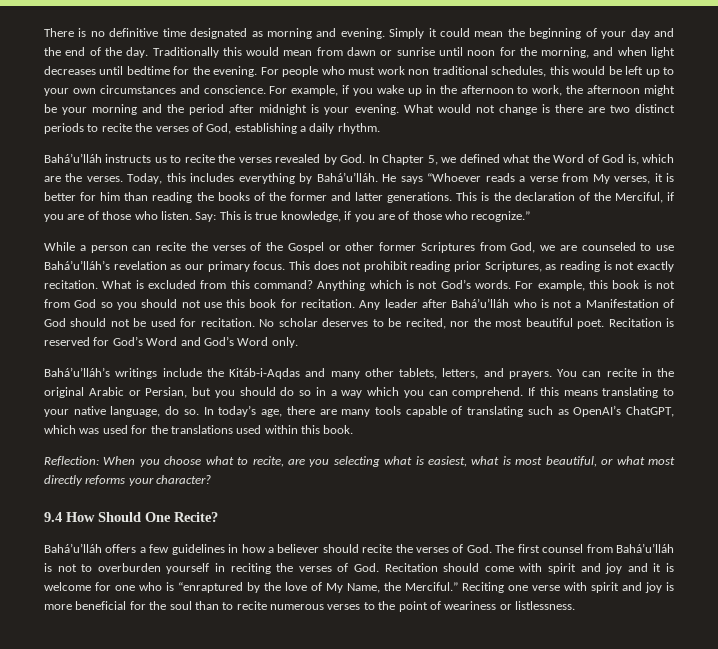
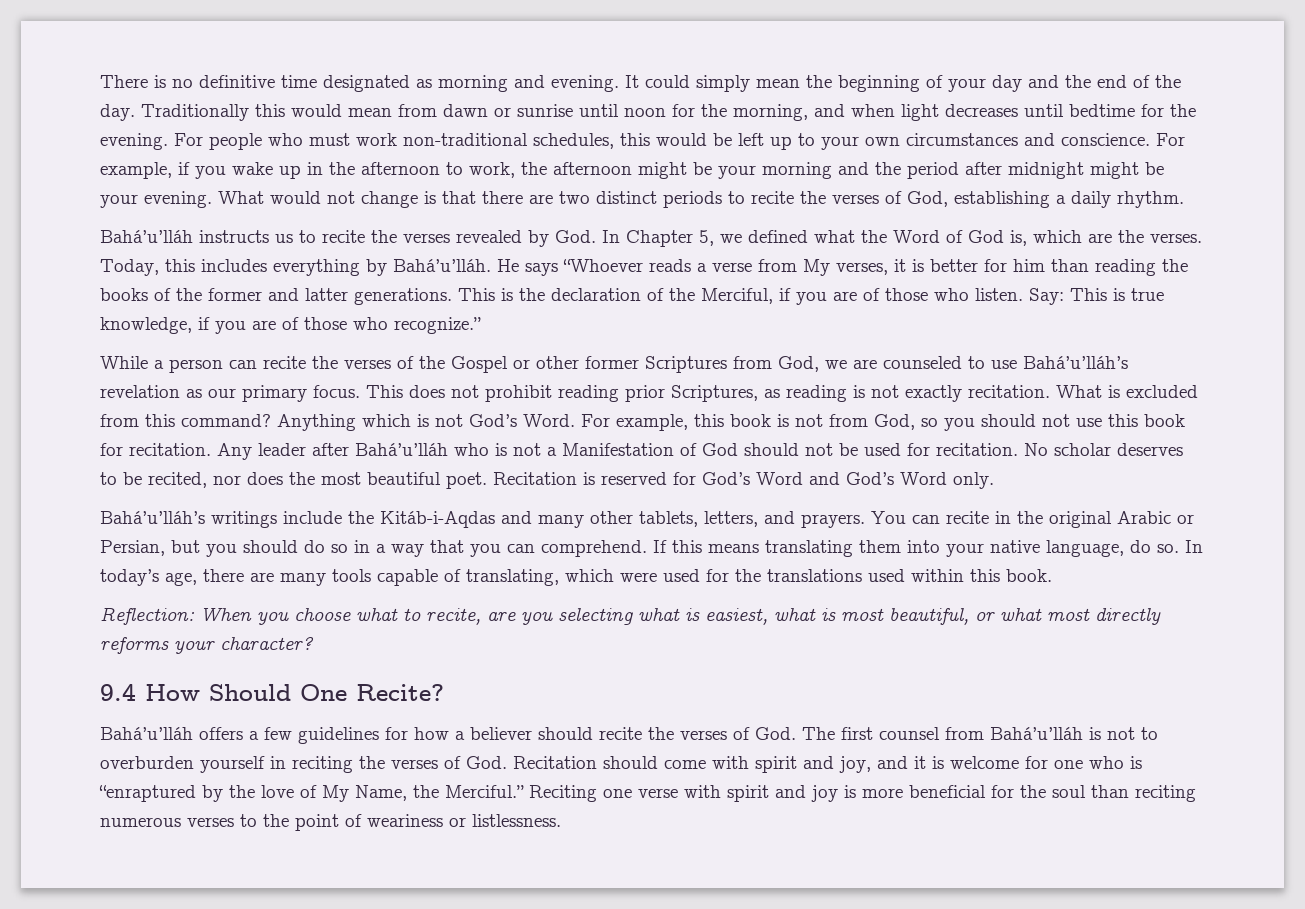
- Simply it could mean the beginning of your day and the end of the day.
+ It could simply mean the beginning of your day and the end of the day.
- For people who must work non traditional schedules, this would be left up to your own circumstances and conscience.
+ For people who must work non-traditional schedules, this would be left up to your own circumstances and conscience.
- For example, if you wake up in the afternoon to work, the afternoon might be your morning and the period after midnight is your evening.
+ For example, if you wake up in the afternoon to work, the afternoon might be your morning and the period after midnight might be your evening.
- What would not change is there are two distinct periods to recite the verses of God, establishing a daily rhythm.
+ What would not change is that there are two distinct periods to recite the verses of God, establishing a daily rhythm.
- Anything which is not God’s words.
+ Anything which is not God’s Word.
- For example, this book is not from God so you should not use this book for recitation.
+ For example, this book is not from God, so you should not use this book for recitation.
- No scholar deserves to be recited, nor the most beautiful poet.
+ No scholar deserves to be recited, nor does the most beautiful poet.
- You can recite in the original Arabic or Persian, but you should do so in a way which you can comprehend.
+ You can recite in the original Arabic or Persian, but you should do so in a way that you can comprehend.
- If this means translating to your native language, do so.
+ If this means translating them into your native language, do so.
- In today’s age, there are many tools capable of translating such as OpenAI’s ChatGPT, which was used for the translations used within this book.
+ In today’s age, there are many tools capable of translating, which were used for the translations used within this book.
- Bahá’u’lláh offers a few guidelines in how a believer should recite the verses of God. The first counsel from Bahá’u’lláh is not to overburden yourself in reciting the verses of God. Recitation should come with spirit and joy and it is welcome for one who is “enraptured by the love of My Name, the Merciful.”
+ Bahá’u’lláh offers a few guidelines for how a believer should recite the verses of God. The first counsel from Bahá’u’lláh is not to overburden yourself in reciting the verses of God. Recitation should come with spirit and joy, and it is welcome for one who is “enraptured by the love of My Name, the Merciful.”
- Reciting one verse with spirit and joy is more beneficial for the soul than to recite numerous verses to the point of weariness or listlessness.
+ Reciting one verse with spirit and joy is more beneficial for the soul than reciting numerous verses to the point of weariness or listlessness.

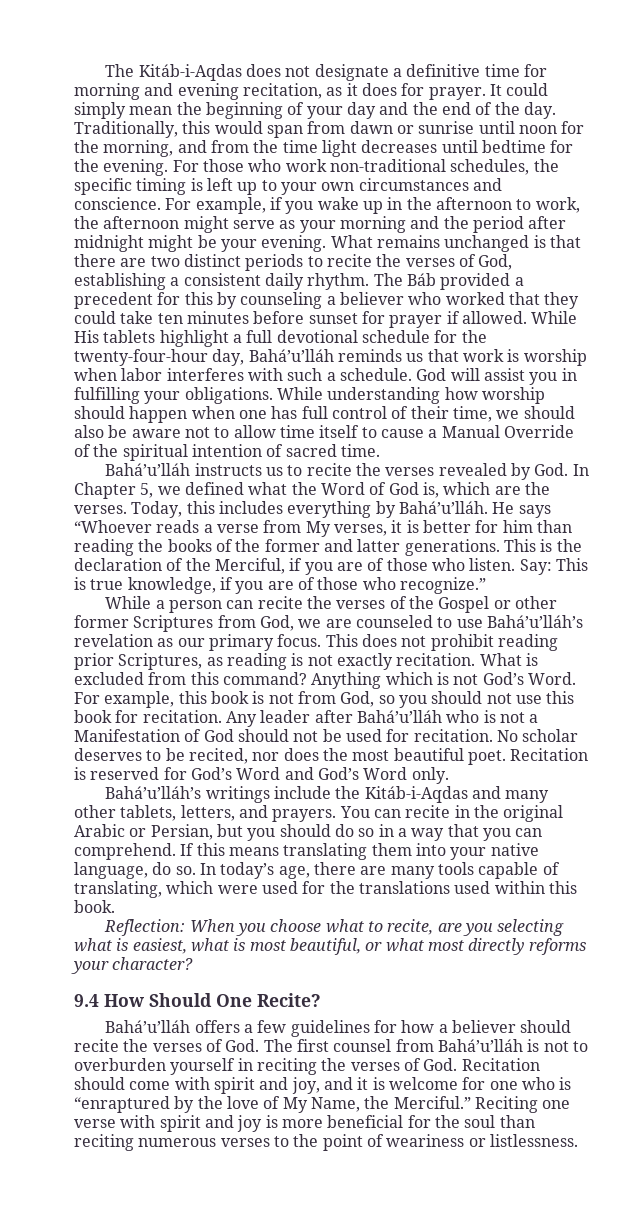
- There is no definitive time designated as morning and evening.
+ The Kitáb-i-Aqdas does not designate a definitive time for morning and evening recitation, as it does for prayer.
- Traditionally this would mean from dawn or sunrise until noon for the morning, and when light decreases until bedtime for the evening.
+ Traditionally, this would span from dawn or sunrise until noon for the morning, and from the time light decreases until bedtime for the evening.
- For people who must work non-traditional schedules, this would be left up to your own circumstances and conscience.
+ For those who work non-traditional schedules, the specific timing is left up to your own circumstances and conscience.
- For example, if you wake up in the afternoon to work, the afternoon might be your morning and the period after midnight might be your evening.
+ For example, if you wake up in the afternoon to work, the afternoon might serve as your morning and the period after midnight might be your evening.
- What would not change is that there are two distinct periods to recite the verses of God, establishing a daily rhythm.
+ What remains unchanged is that there are two distinct periods to recite the verses of God, establishing a consistent daily rhythm. The Báb provided a precedent for this by counseling a believer who worked that they could take ten minutes before sunset for prayer if allowed. While His tablets highlight a full devotional schedule for the twenty-four-hour day, Bahá’u’lláh reminds us that work is worship when labor interferes with such a schedule. God will assist you in fulfilling your obligations. While understanding how worship should happen when one has full control of their time, we should also be aware not to allow time itself to cause a Manual Override of the spiritual intention of sacred time.

